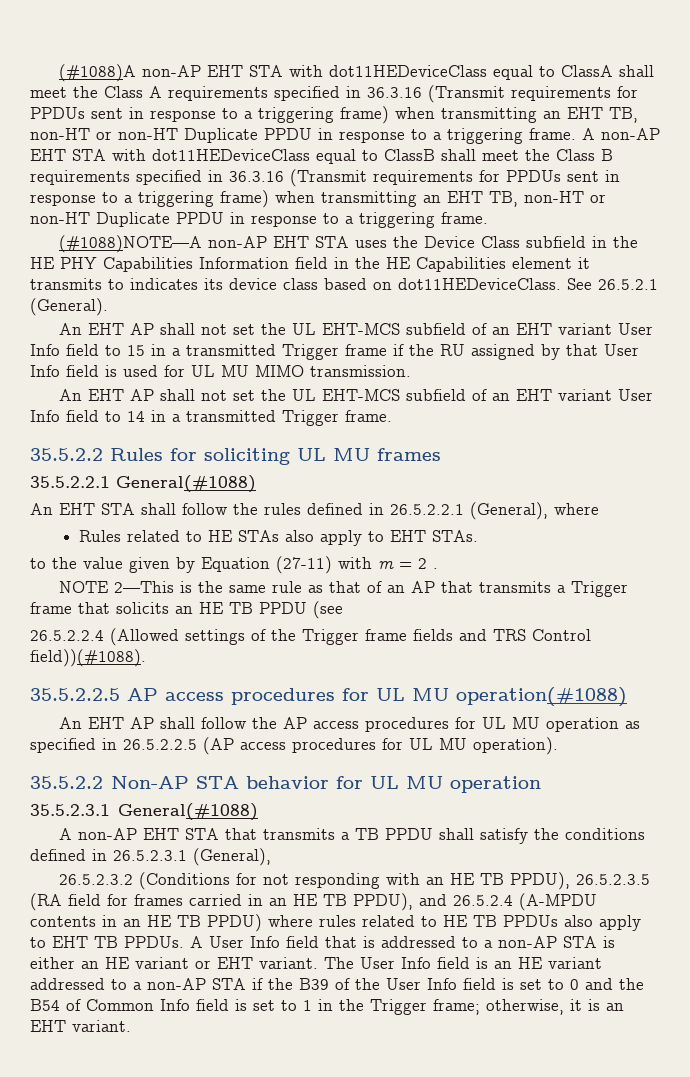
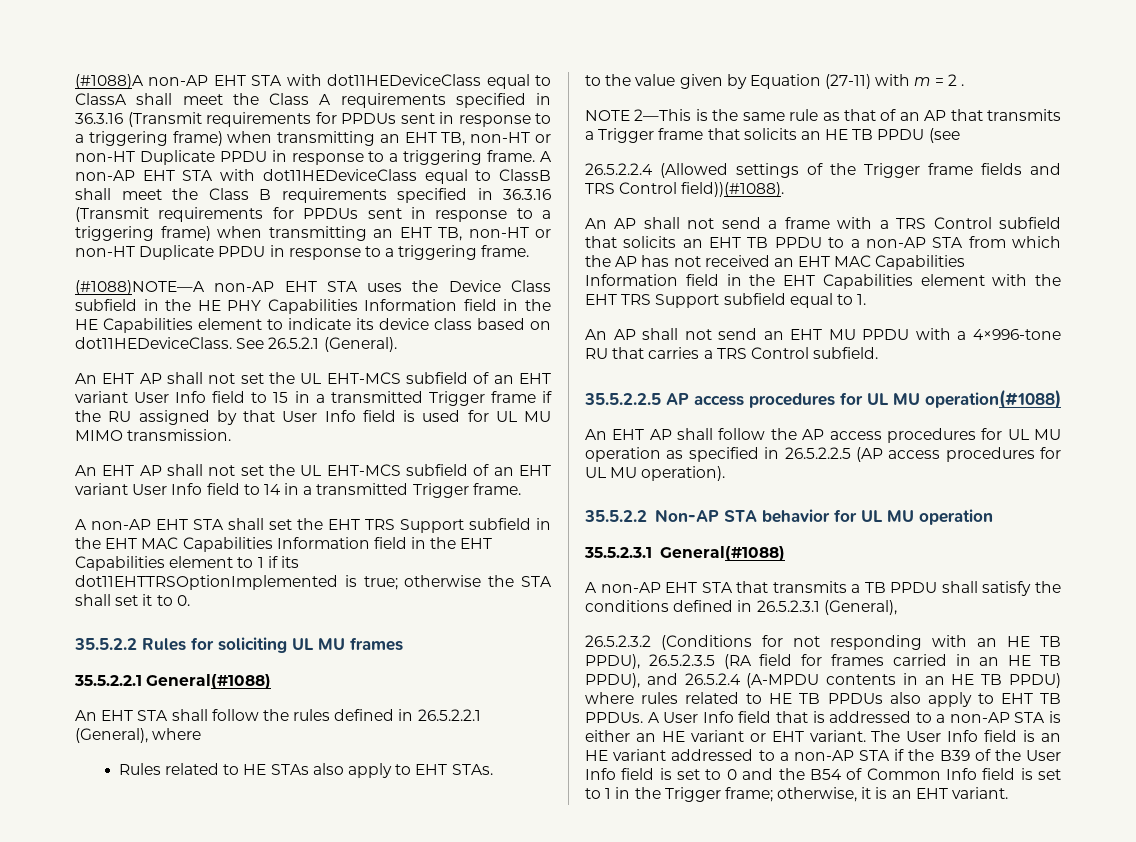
- (#1088)NOTE—A non-AP EHT STA uses the Device Class subfield in the HE PHY Capabilities Information field in the HE Capabilities element it transmits to indicates its device class based on dot11HEDeviceClass.
+ (#1088)NOTE—A non-AP EHT STA uses the Device Class subfield in the HE PHY Capabilities Information field in the HE Capabilities element to indicate its device class based on dot11HEDeviceClass.
+ A non-AP EHT STA shall set the EHT TRS Support subfield in the EHT MAC Capabilities Information field in the EHT Capabilities element to 1 if its dot11EHTTRSOptionImplemented is true; otherwise the STA shall set it to 0.
+ An AP shall not send a frame with a TRS Control subfield that solicits an EHT TB PPDU to a non-AP STA from which the AP has not received an EHT MAC Capabilities Information field in the EHT Capabilities element with the EHT TRS Support subfield equal to 1.
+ An AP shall not send an EHT MU PPDU with a 4×996-tone RU that carries a TRS Control subfield.

